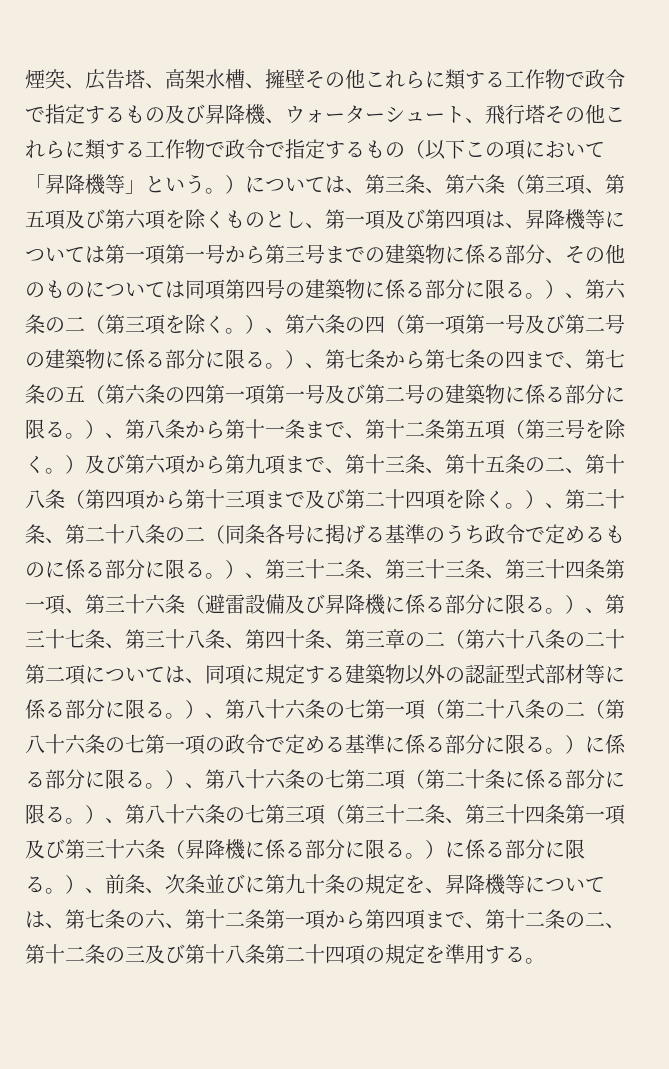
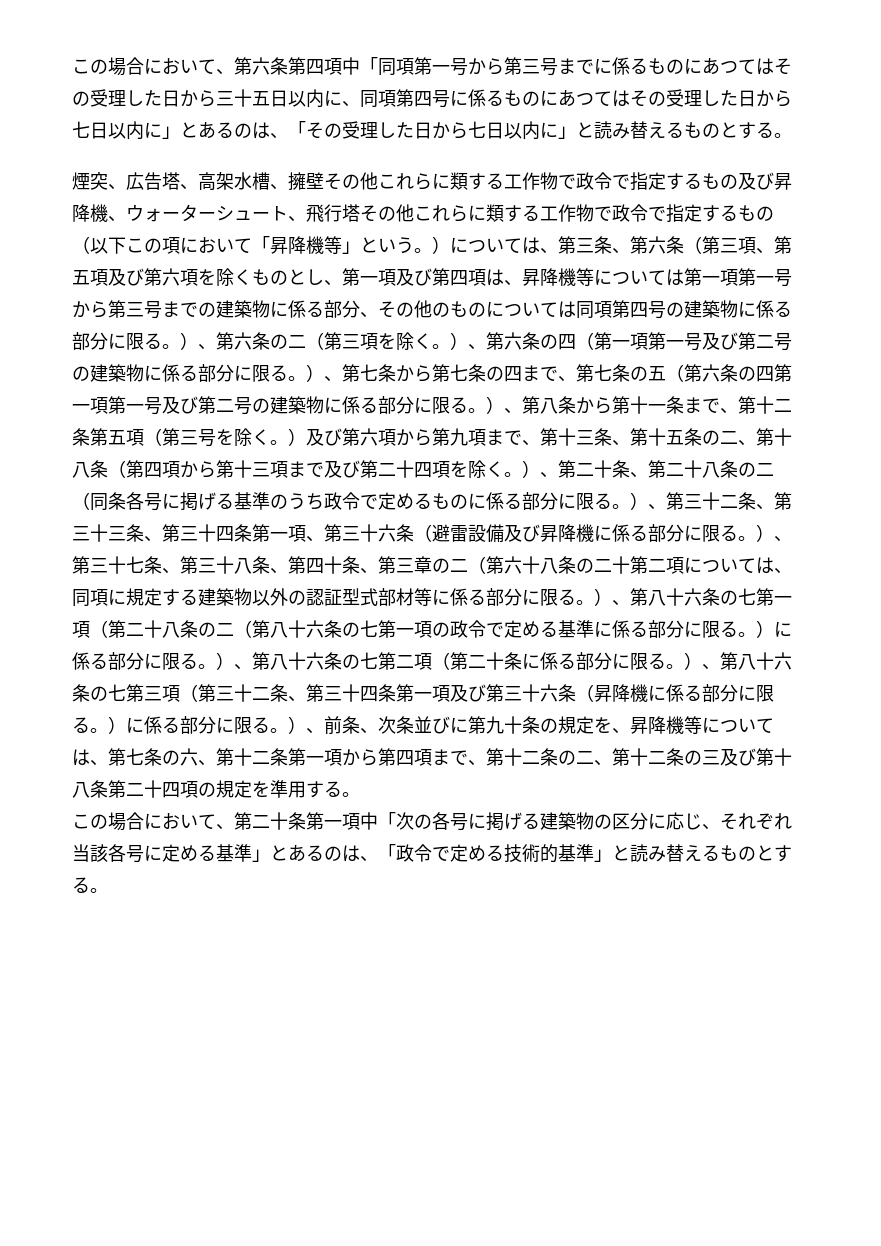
+ この場合において、第六条第四項中「同項第一号から第三号までに係るものにあつてはその受理した日から三十五日以内に、同項第四号に係るものにあつてはその受理した日から七日以内に」とあるのは、「その受理した日から七日以内に」と読み替えるものとする。
+ この場合において、第二十条第一項中「次の各号に掲げる建築物の区分に応じ、それぞれ当該各号に定める基準」とあるのは、「政令で定める技術的基準」と読み替えるものとする。

